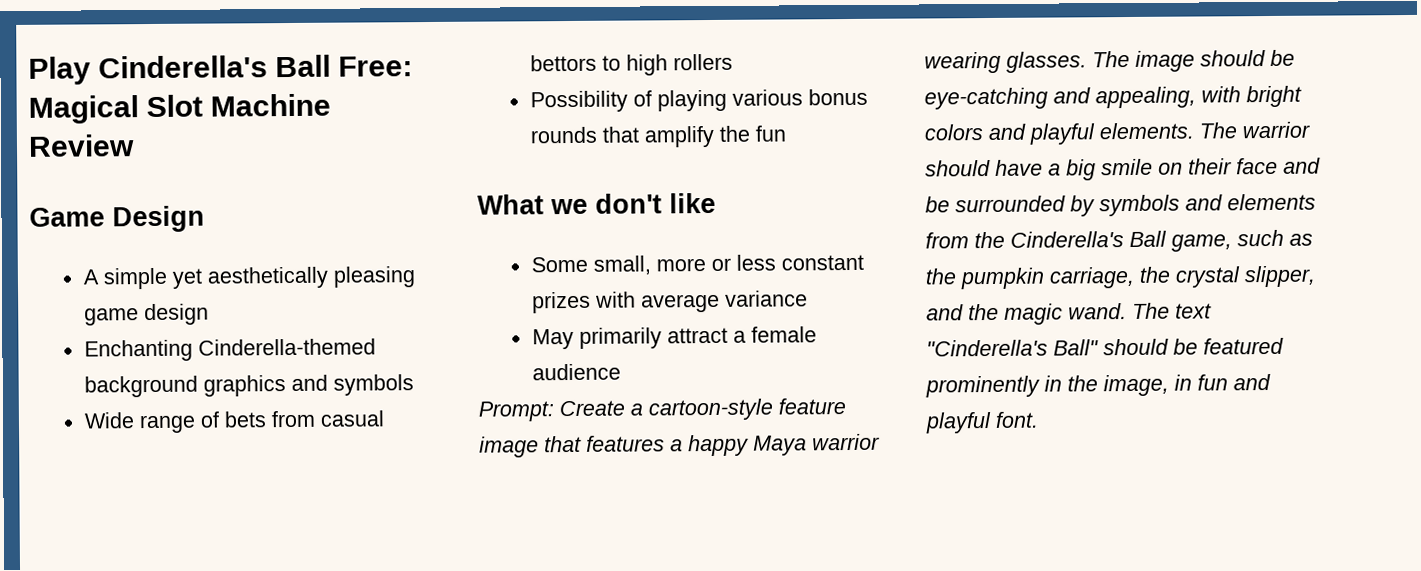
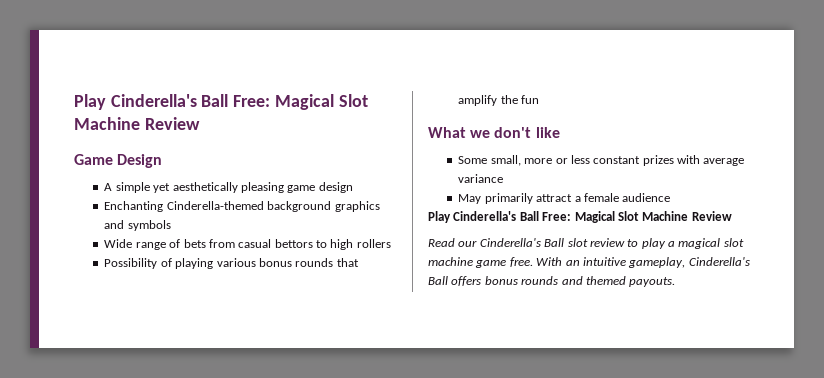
  May primarily attract a female audience
- Prompt: Create a cartoon-style feature image that features a happy Maya warrior wearing glasses. The image should be eye-catching and appealing, with bright colors and playful elements. The warrior should have a big smile on their face and be surrounded by symbols and elements from the Cinderella's Ball game, such as the pumpkin carriage, the crystal slipper, and the magic wand. The text "Cinderella's Ball" should be featured prominently in the image, in fun and playful font.
+ Play Cinderella's Ball Free: Magical Slot Machine Review
+ Read our Cinderella's Ball slot review to play a magical slot machine game free. With an intuitive gameplay, Cinderella's Ball offers bonus rounds and themed payouts.

